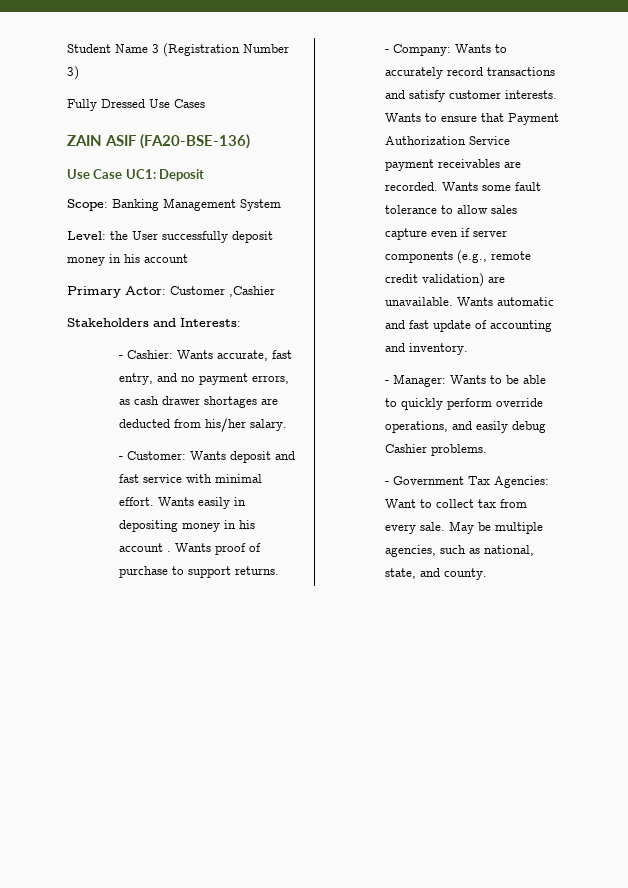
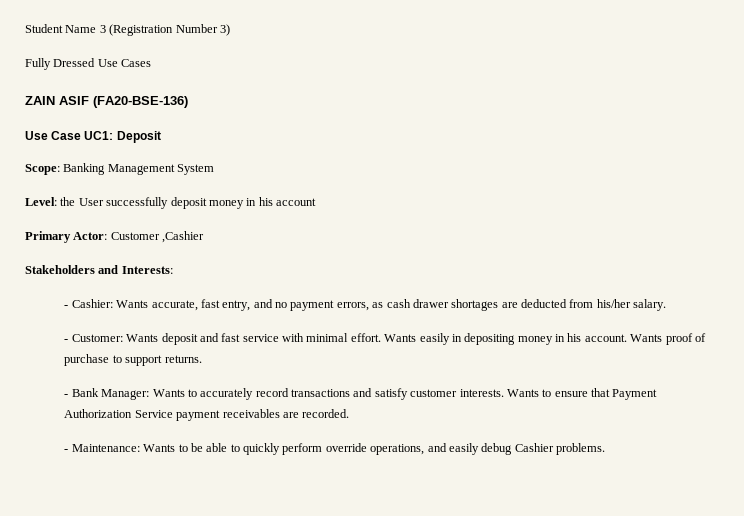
- Wants easily in depositing money in his account .
+ Wants easily in depositing money in his account.
- - Company: Wants to accurately record transactions and satisfy customer interests.
+ - Bank Manager: Wants to accurately record transactions and satisfy customer interests.
- Wants to ensure that Payment Authorization Service payment receivables are recorded. Wants some fault tolerance to allow sales capture even if server components (e.g., remote credit validation) are unavailable. Wants automatic and fast update of accounting and inventory.
- - Manager: Wants to be able to quickly perform override operations, and easily debug Cashier problems.
+ Wants to ensure that Payment Authorization Service payment receivables are recorded.
+ - Maintenance: Wants to be able to quickly perform override operations, and easily debug Cashier problems.
- - Government Tax Agencies: Want to collect tax from every sale. May be multiple agencies, such as national, state, and county.

